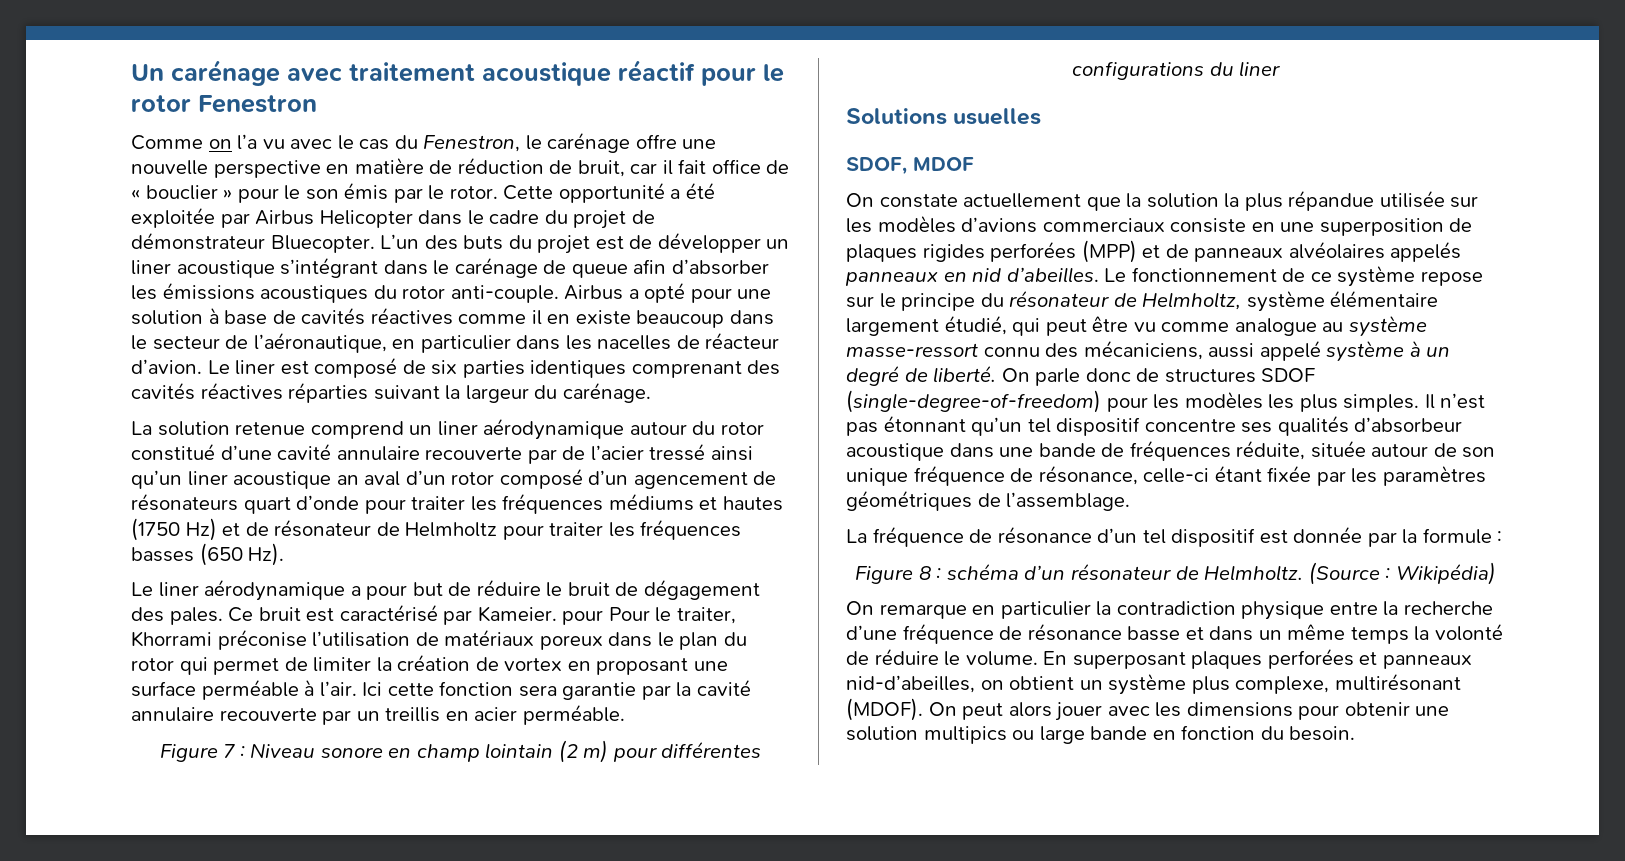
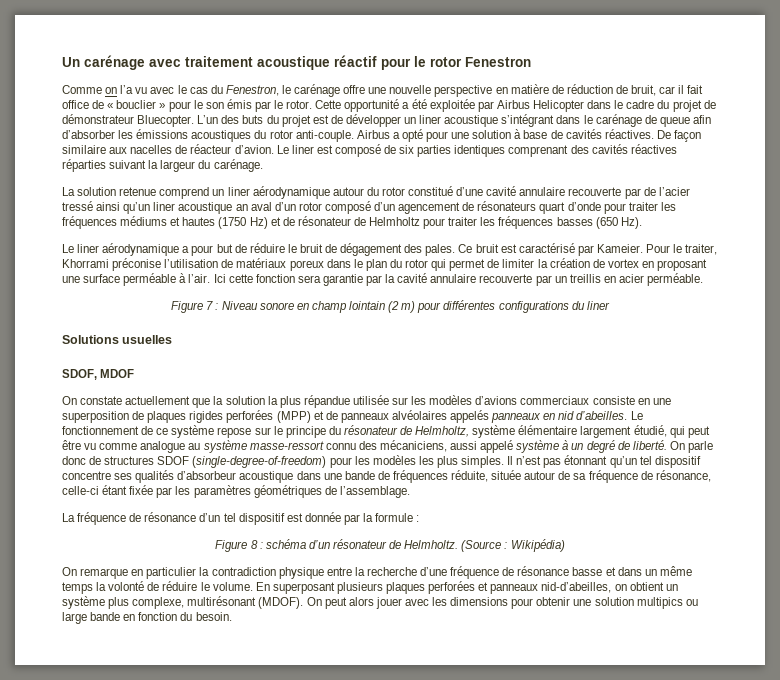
- Airbus a opté pour une solution à base de cavités réactives comme il en existe beaucoup dans le secteur de l’aéronautique, en particulier dans les nacelles de réacteur d’avion.
+ Airbus a opté pour une solution à base de cavités réactives. De façon similaire aux nacelles de réacteur d’avion.
- Ce bruit est caractérisé par Kameier. pour Pour le traiter, Khorrami préconise l’utilisation de matériaux poreux dans le plan du rotor qui permet de limiter la création de vortex en proposant une surface perméable à l’air.
+ Ce bruit est caractérisé par Kameier. Pour le traiter, Khorrami préconise l’utilisation de matériaux poreux dans le plan du rotor qui permet de limiter la création de vortex en proposant une surface perméable à l’air.
- Il n’est pas étonnant qu’un tel dispositif concentre ses qualités d’absorbeur acoustique dans une bande de fréquences réduite, située autour de son unique fréquence de résonance, celle-ci étant fixée par les paramètres géométriques de l’assemblage.
+ Il n’est pas étonnant qu’un tel dispositif concentre ses qualités d’absorbeur acoustique dans une bande de fréquences réduite, située autour de sa fréquence de résonance, celle-ci étant fixée par les paramètres géométriques de l’assemblage.
- En superposant plaques perforées et panneaux nid-d’abeilles, on obtient un système plus complexe, multirésonant (MDOF).
+ En superposant plusieurs plaques perforées et panneaux nid-d’abeilles, on obtient un système plus complexe, multirésonant (MDOF).

